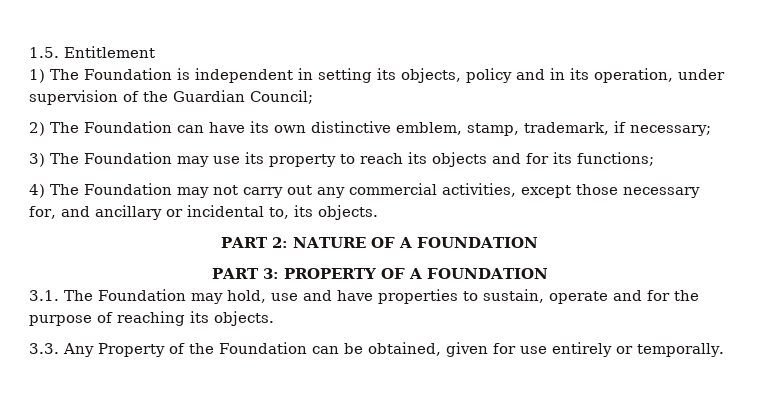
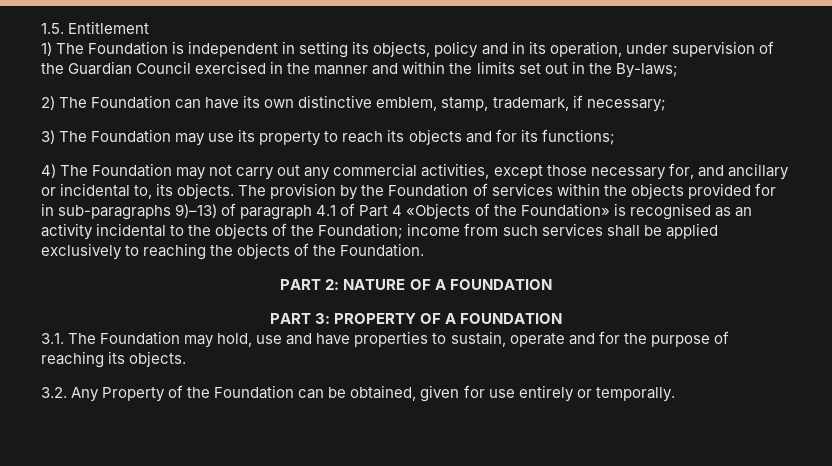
- 1) The Foundation is independent in setting its objects, policy and in its operation, under supervision of the Guardian Council;
+ 1) The Foundation is independent in setting its objects, policy and in its operation, under supervision of the Guardian Council exercised in the manner and within the limits set out in the By-laws;
+ The provision by the Foundation of services within the objects provided for in sub-paragraphs 9)–13) of paragraph 4.1 of Part 4 «Objects of the Foundation» is recognised as an activity incidental to the objects of the Foundation; income from such services shall be applied exclusively to reaching the objects of the Foundation.
- 3.3. Any Property of the Foundation can be obtained, given for use entirely or temporally.
+ 3.2. Any Property of the Foundation can be obtained, given for use entirely or temporally.

